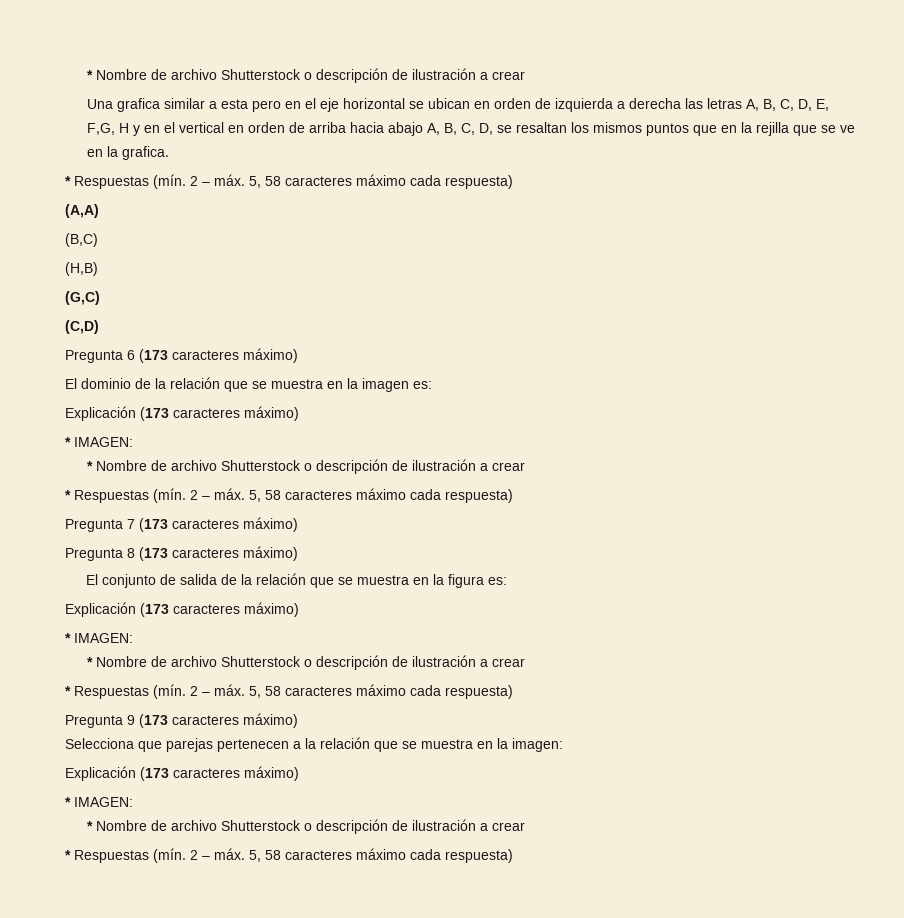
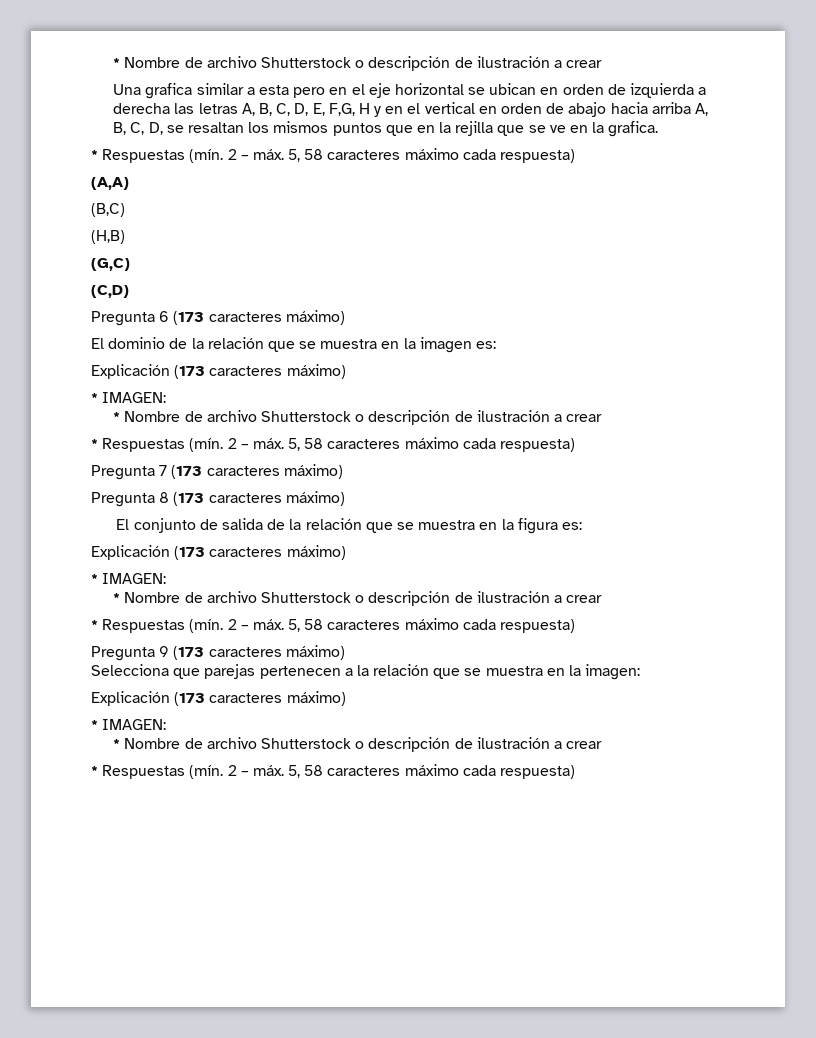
- Una grafica similar a esta pero en el eje horizontal se ubican en orden de izquierda a derecha las letras A, B, C, D, E, F,G, H y en el vertical en orden de arriba hacia abajo A, B, C, D, se resaltan los mismos puntos que en la rejilla que se ve en la grafica.
+ Una grafica similar a esta pero en el eje horizontal se ubican en orden de izquierda a derecha las letras A, B, C, D, E, F,G, H y en el vertical en orden de abajo hacia arriba A, B, C, D, se resaltan los mismos puntos que en la rejilla que se ve en la grafica.

